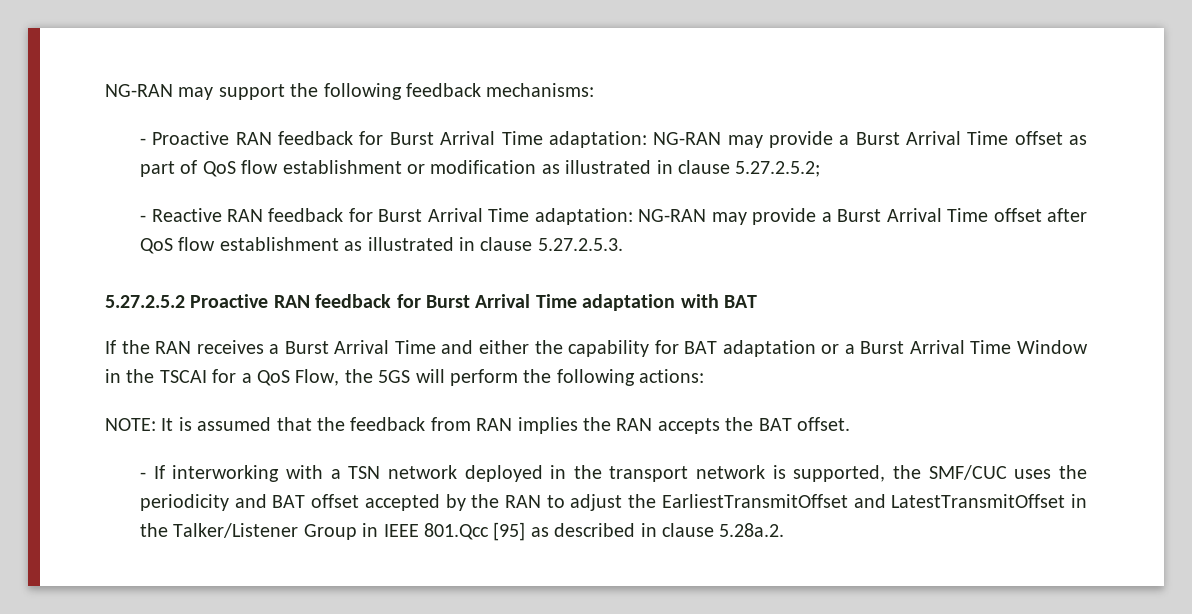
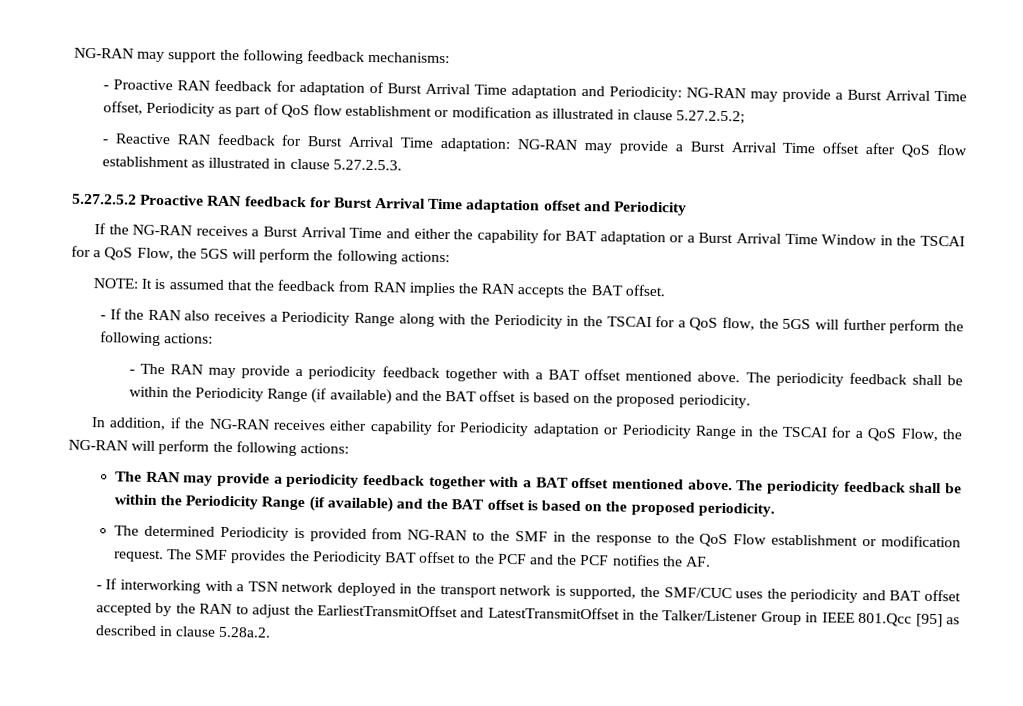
- - Proactive RAN feedback for Burst Arrival Time adaptation: NG-RAN may provide a Burst Arrival Time offset as part of QoS flow establishment or modification as illustrated in clause 5.27.2.5.2;
+ - Proactive RAN feedback for adaptation of Burst Arrival Time adaptation and Periodicity: NG-RAN may provide a Burst Arrival Time offset, Periodicity as part of QoS flow establishment or modification as illustrated in clause 5.27.2.5.2;
- 5.27.2.5.2 Proactive RAN feedback for Burst Arrival Time adaptation with BAT
- If the RAN receives a Burst Arrival Time and either the capability for BAT adaptation or a Burst Arrival Time Window in the TSCAI for a QoS Flow, the 5GS will perform the following actions:
+ 5.27.2.5.2 Proactive RAN feedback for Burst Arrival Time adaptation offset and Periodicity
+ If the NG-RAN receives a Burst Arrival Time and either the capability for BAT adaptation or a Burst Arrival Time Window in the TSCAI for a QoS Flow, the 5GS will perform the following actions:
+ - If the RAN also receives a Periodicity Range along with the Periodicity in the TSCAI for a QoS flow, the 5GS will further perform the following actions:
+ - The RAN may provide a periodicity feedback together with a BAT offset mentioned above. The periodicity feedback shall be within the Periodicity Range (if available) and the BAT offset is based on the proposed periodicity.
+ In addition, if the NG-RAN receives either capability for Periodicity adaptation or Periodicity Range in the TSCAI for a QoS Flow, the NG-RAN will perform the following actions:
+ The RAN may provide a periodicity feedback together with a BAT offset mentioned above. The periodicity feedback shall be within the Periodicity Range (if available) and the BAT offset is based on the proposed periodicity.
+ The determined Periodicity is provided from NG-RAN to the SMF in the response to the QoS Flow establishment or modification request. The SMF provides the Periodicity BAT offset to the PCF and the PCF notifies the AF.

